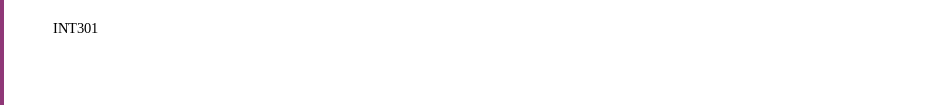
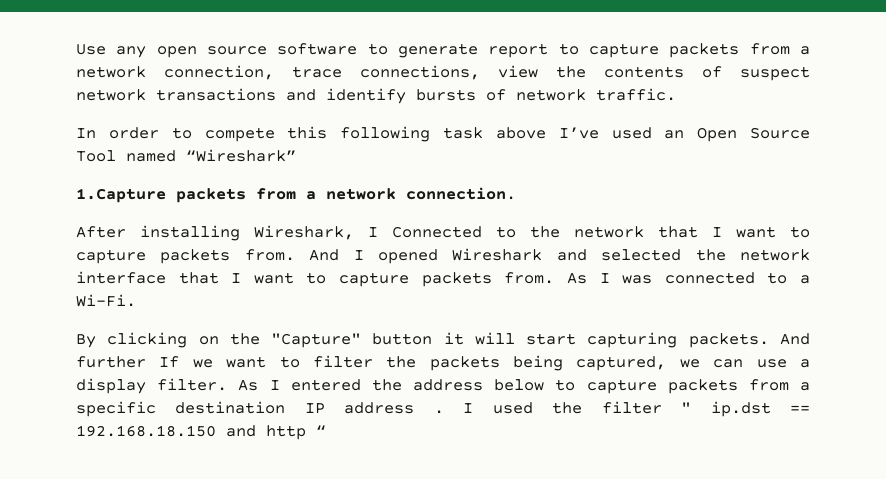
- INT301
+ Use any open source software to generate report to capture packets from a network connection, trace connections, view the contents of suspect network transactions and identify bursts of network traffic.
+ In order to compete this following task above I’ve used an Open Source Tool named “Wireshark”
+ 1.Capture packets from a network connection.
+ After installing Wireshark, I Connected to the network that I want to capture packets from. And I opened Wireshark and selected the network interface that I want to capture packets from. As I was connected to a Wi-Fi.
+ By clicking on the "Capture" button it will start capturing packets. And further If we want to filter the packets being captured, we can use a display filter. As I entered the address below to capture packets from a specific destination IP address . I used the filter " ip.dst == 192.168.18.150 and http “

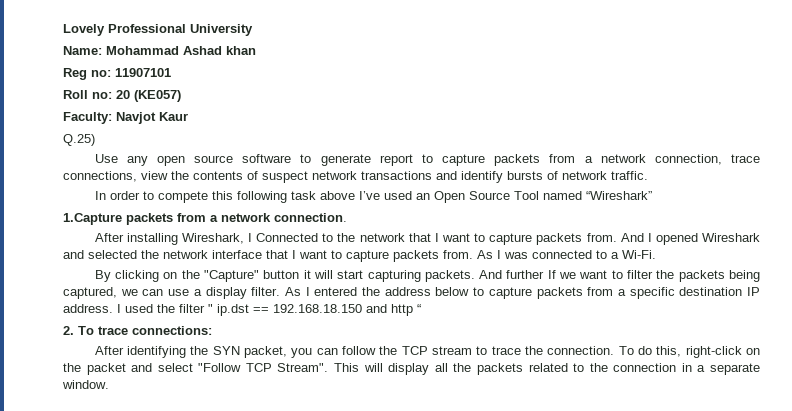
+ Lovely Professional University
+ Name: Mohammad Ashad khan
+ Reg no: 11907101
+ Roll no: 20 (KE057)
+ Faculty: Navjot Kaur
+ Q.25)
- As I entered the address below to capture packets from a specific destination IP address .
+ As I entered the address below to capture packets from a specific destination IP address.
+ 2. To trace connections:
+ After identifying the SYN packet, you can follow the TCP stream to trace the connection. To do this, right-click on the packet and select "Follow TCP Stream". This will display all the packets related to the connection in a separate window.

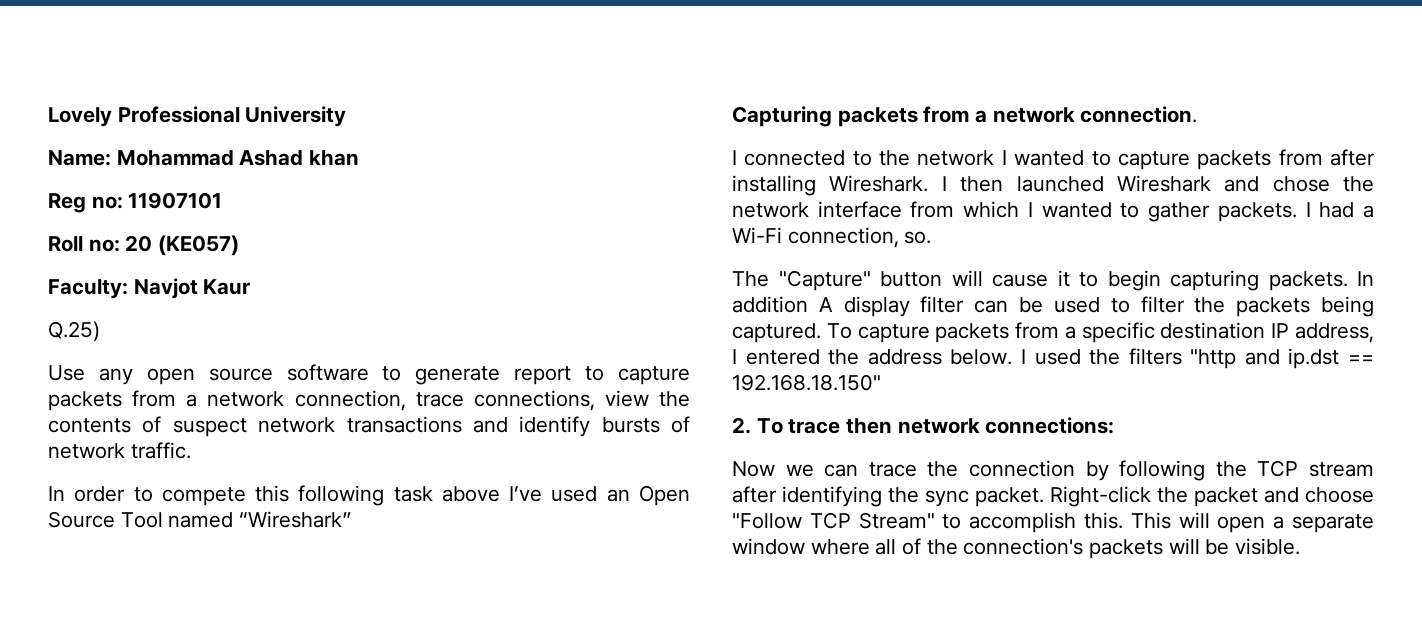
- 1.Capture packets from a network connection.
+ Capturing packets from a network connection.
- After installing Wireshark, I Connected to the network that I want to capture packets from. And I opened Wireshark and selected the network interface that I want to capture packets from. As I was connected to a Wi-Fi.
- By clicking on the "Capture" button it will start capturing packets. And further If we want to filter the packets being captured, we can use a display filter. As I entered the address below to capture packets from a specific destination IP address. I used the filter " ip.dst == 192.168.18.150 and http “
+ I connected to the network I wanted to capture packets from after installing Wireshark. I then launched Wireshark and chose the network interface from which I wanted to gather packets. I had a Wi-Fi connection, so.
+ The "Capture" button will cause it to begin capturing packets. In addition A display filter can be used to filter the packets being captured. To capture packets from a specific destination IP address, I entered the address below. I used the filters "http and ip.dst == 192.168.18.150"
- 2. To trace connections:
+ 2. To trace then network connections:
- After identifying the SYN packet, you can follow the TCP stream to trace the connection. To do this, right-click on the packet and select "Follow TCP Stream". This will display all the packets related to the connection in a separate window.
+ Now we can trace the connection by following the TCP stream after identifying the sync packet. Right-click the packet and choose "Follow TCP Stream" to accomplish this. This will open a separate window where all of the connection's packets will be visible.

